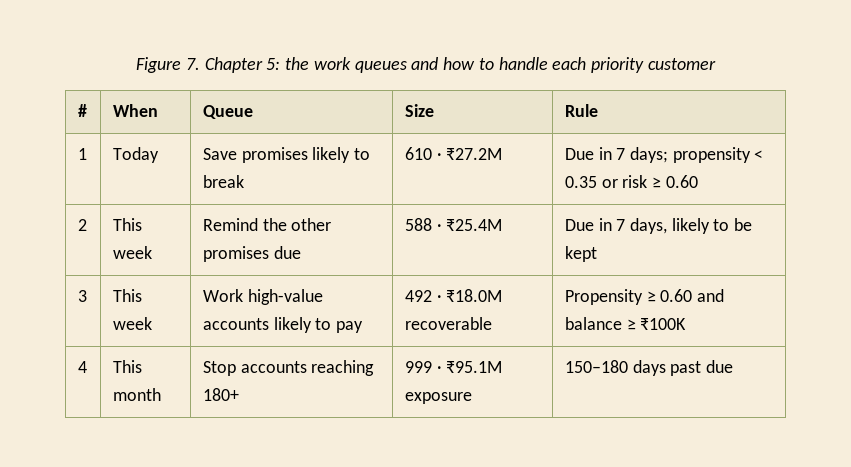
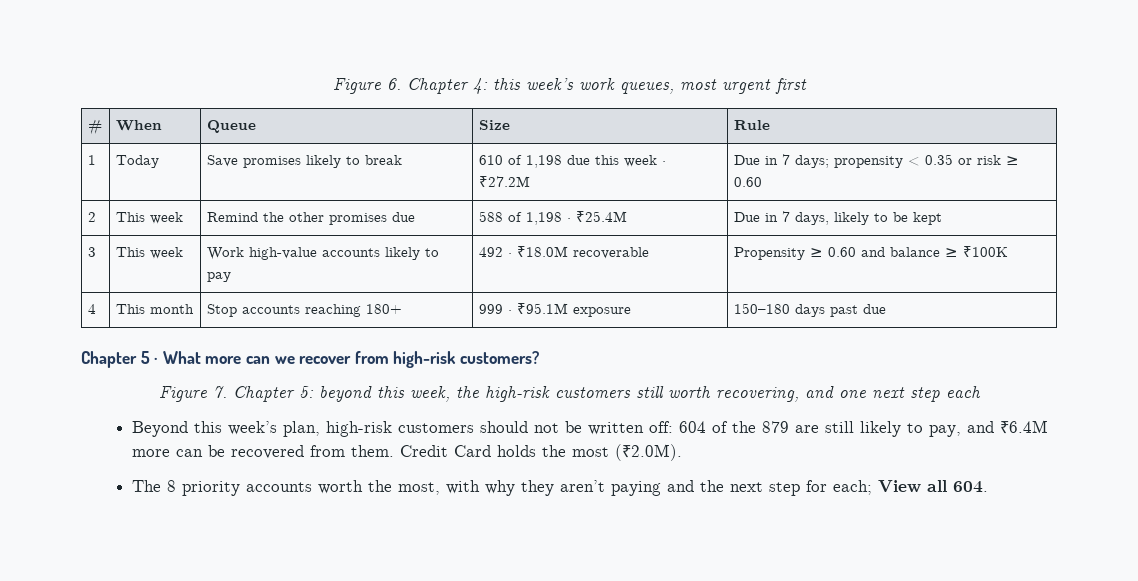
- Figure 7. Chapter 5: the work queues and how to handle each priority customer
+ Figure 6. Chapter 4: this week’s work queues, most urgent first
- 1 | Today | Save promises likely to break | 610 · ₹27.2M | Due in 7 days; propensity < 0.35 or risk ≥ 0.60
+ 1 | Today | Save promises likely to break | 610 of 1,198 due this week · ₹27.2M | Due in 7 days; propensity < 0.35 or risk ≥ 0.60
- 2 | This week | Remind the other promises due | 588 · ₹25.4M | Due in 7 days, likely to be kept
+ 2 | This week | Remind the other promises due | 588 of 1,198 · ₹25.4M | Due in 7 days, likely to be kept
+ Chapter 5 · What more can we recover from high-risk customers?
+ Figure 7. Chapter 5: beyond this week, the high-risk customers still worth recovering, and one next step each
+ Beyond this week’s plan, high-risk customers should not be written off: 604 of the 879 are still likely to pay, and ₹6.4M more can be recovered from them. Credit Card holds the most (₹2.0M).
+ The 8 priority accounts worth the most, with why they aren’t paying and the next step for each; View all 604.

